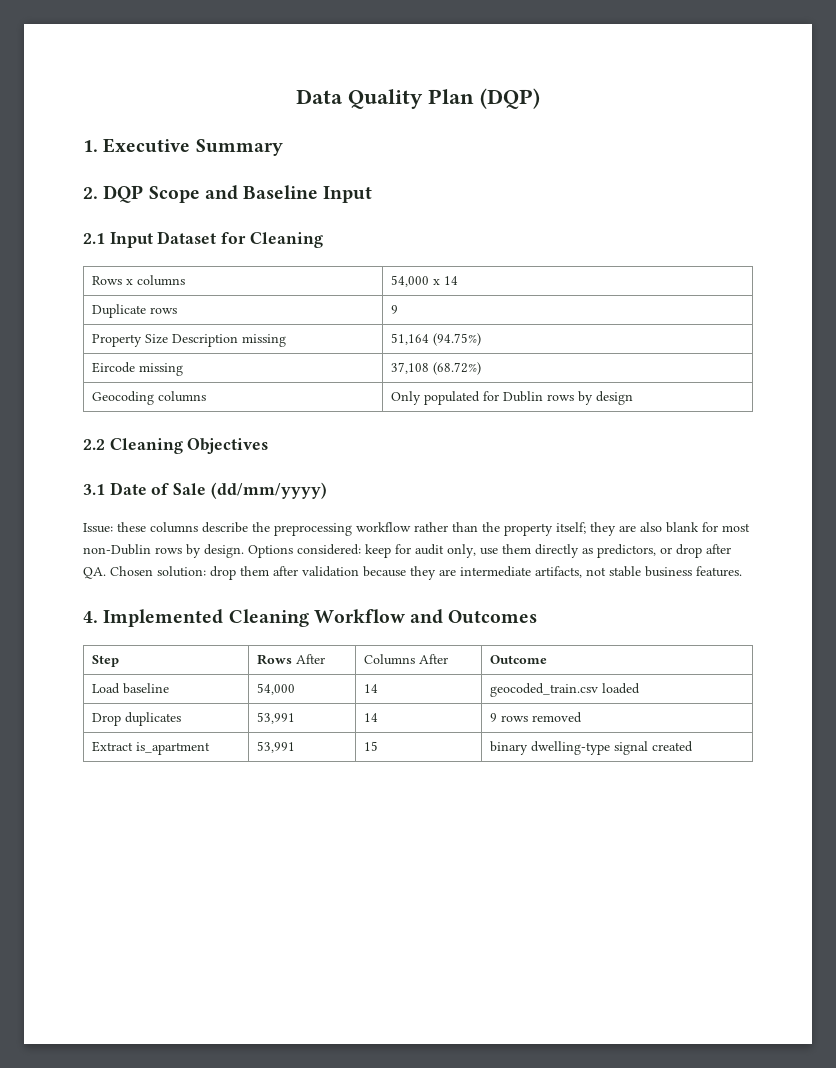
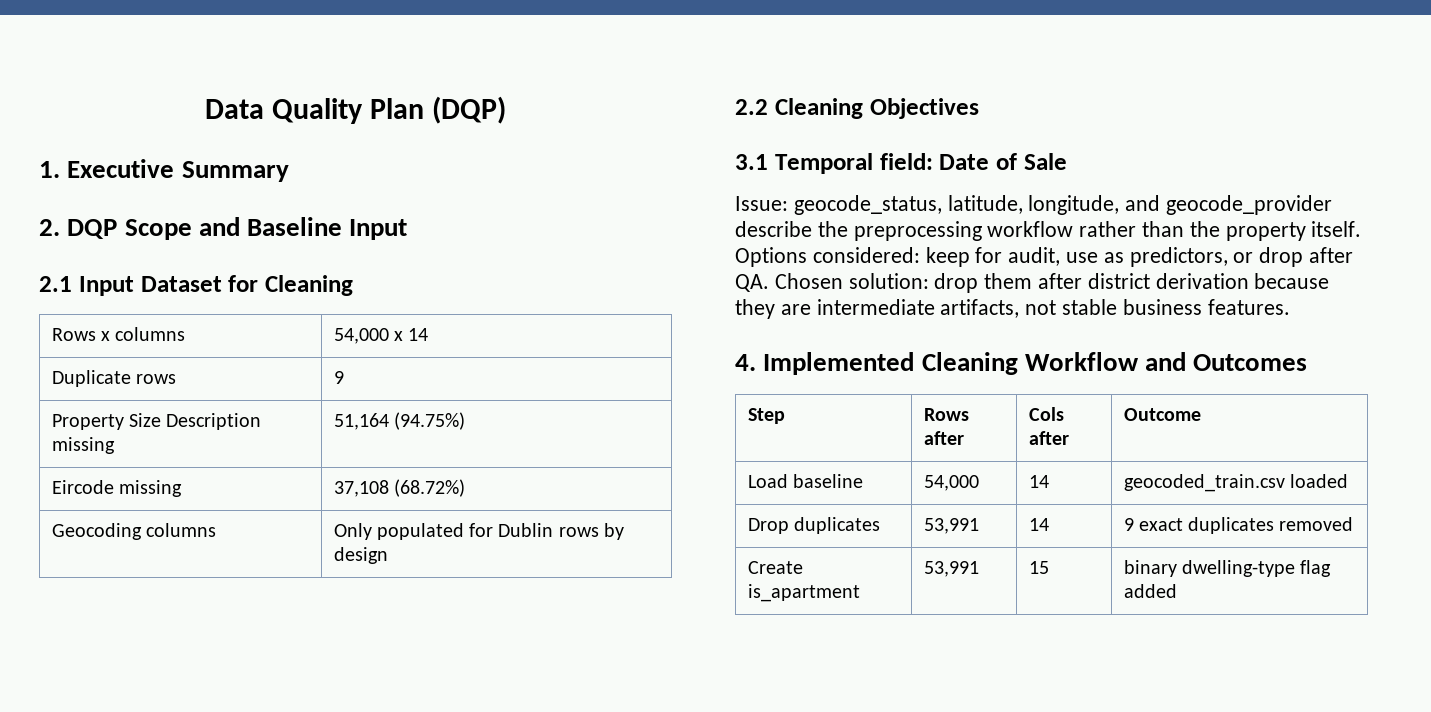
- 3.1 Date of Sale (dd/mm/yyyy)
+ 3.1 Temporal field: Date of Sale
- Issue: these columns describe the preprocessing workflow rather than the property itself; they are also blank for most non-Dublin rows by design. Options considered: keep for audit only, use them directly as predictors, or drop after QA. Chosen solution: drop them after validation because they are intermediate artifacts, not stable business features.
+ Issue: geocode_status, latitude, longitude, and geocode_provider describe the preprocessing workflow rather than the property itself. Options considered: keep for audit, use as predictors, or drop after QA. Chosen solution: drop them after district derivation because they are intermediate artifacts, not stable business features.
- Step | Rows After | Columns After | Outcome
+ Step | Rows after | Cols after | Outcome
- Drop duplicates | 53,991 | 14 | 9 rows removed
+ Drop duplicates | 53,991 | 14 | 9 exact duplicates removed
- Extract is_apartment | 53,991 | 15 | binary dwelling-type signal created
+ Create is_apartment | 53,991 | 15 | binary dwelling-type flag added

